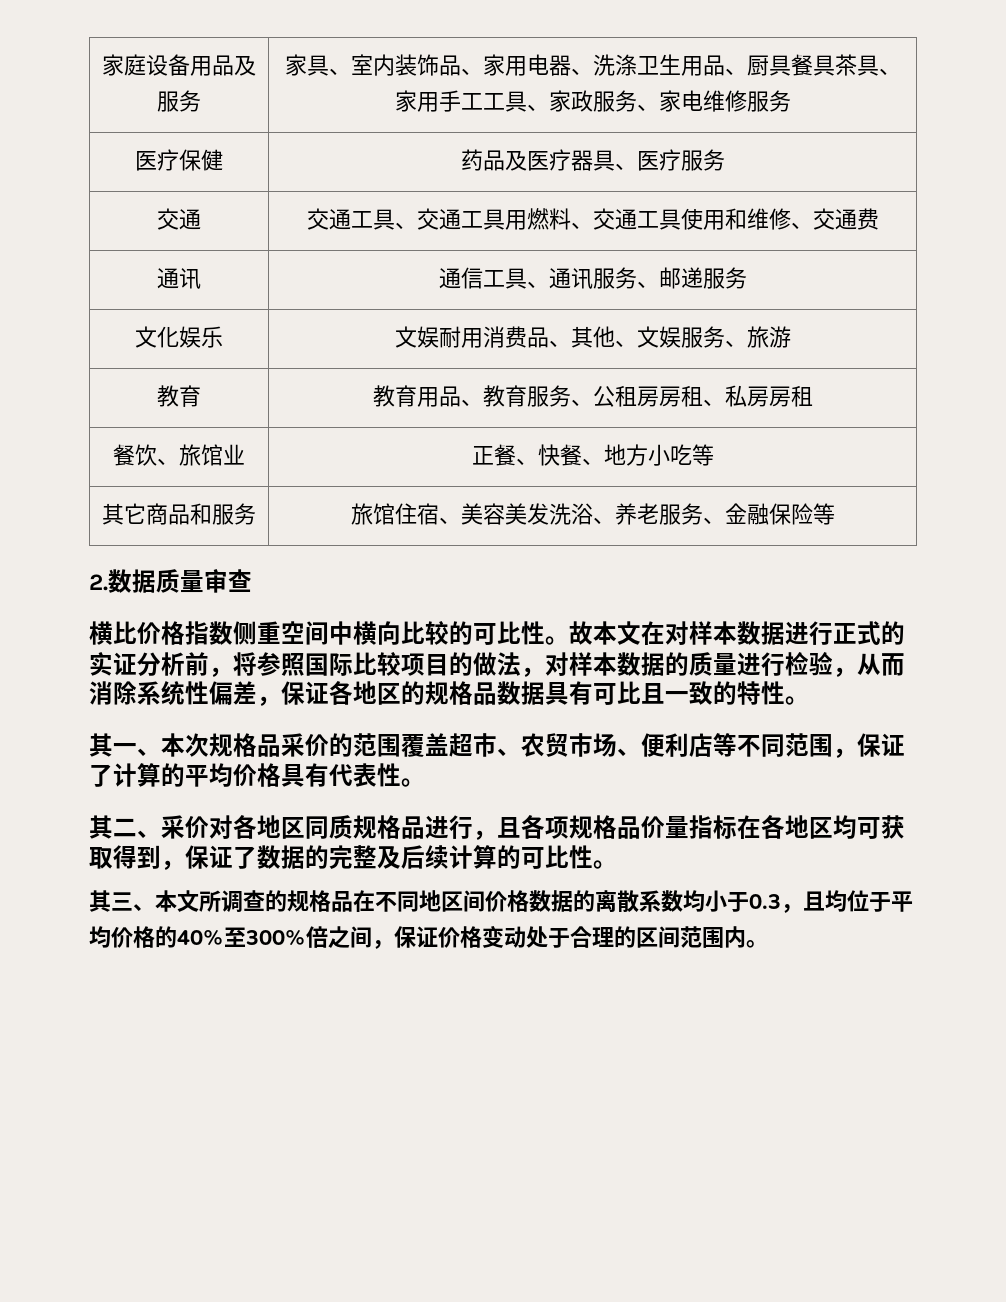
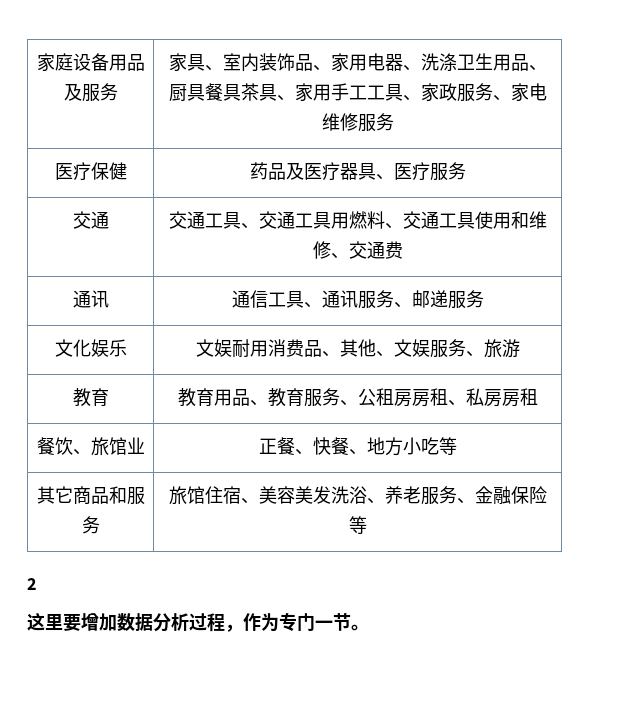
- 2.数据质量审查
- 横比价格指数侧重空间中横向比较的可比性。故本文在对样本数据进行正式的实证分析前，将参照国际比较项目的做法，对样本数据的质量进行检验，从而消除系统性偏差，保证各地区的规格品数据具有可比且一致的特性。
- 其一、本次规格品采价的范围覆盖超市、农贸市场、便利店等不同范围，保证了计算的平均价格具有代表性。
- 其二、采价对各地区同质规格品进行，且各项规格品价量指标在各地区均可获取得到，保证了数据的完整及后续计算的可比性。
- 其三、本文所调查的规格品在不同地区间价格数据的离散系数均小于0.3，且均位于平均价格的40%至300%倍之间，保证价格变动处于合理的区间范围内。
+ 2
+ 这里要增加数据分析过程，作为专门一节。

